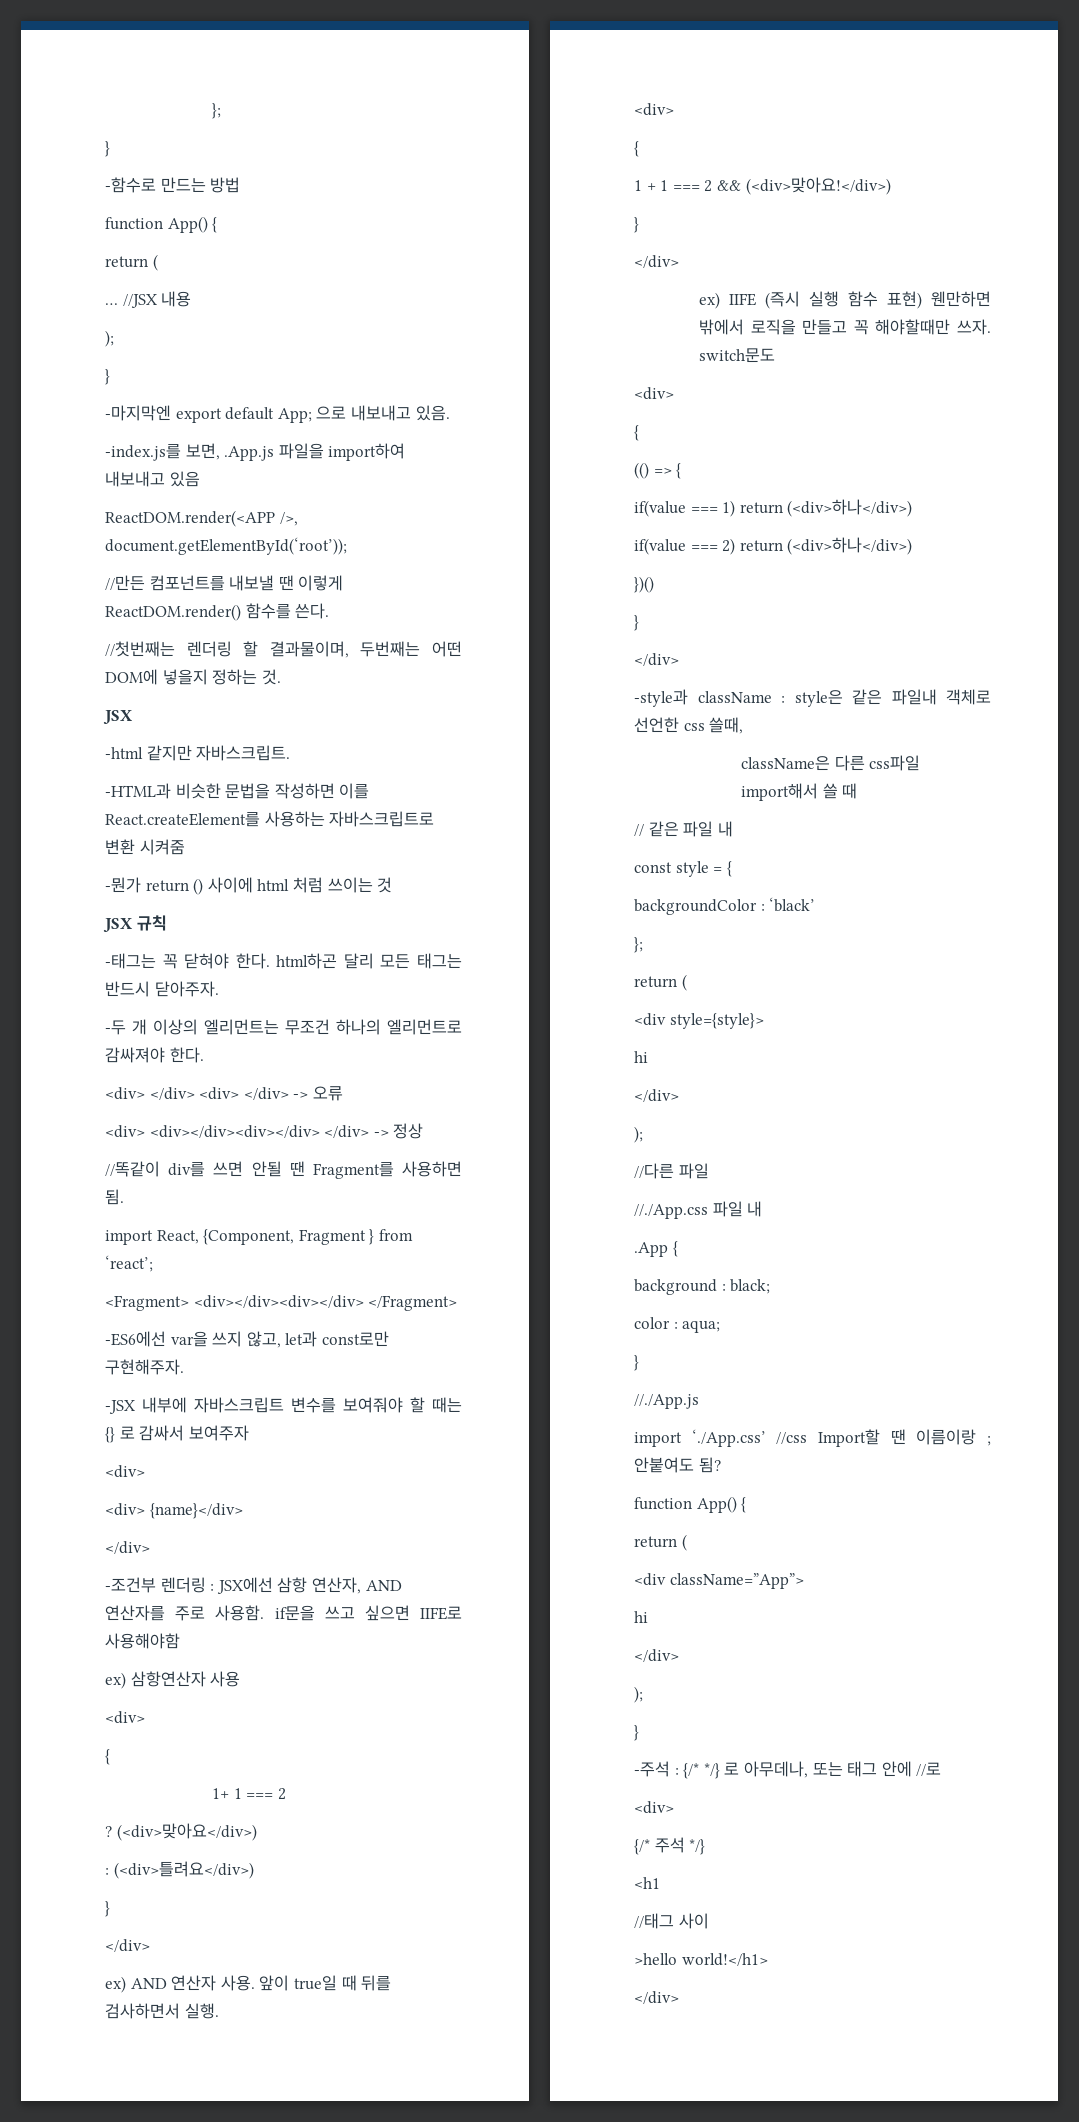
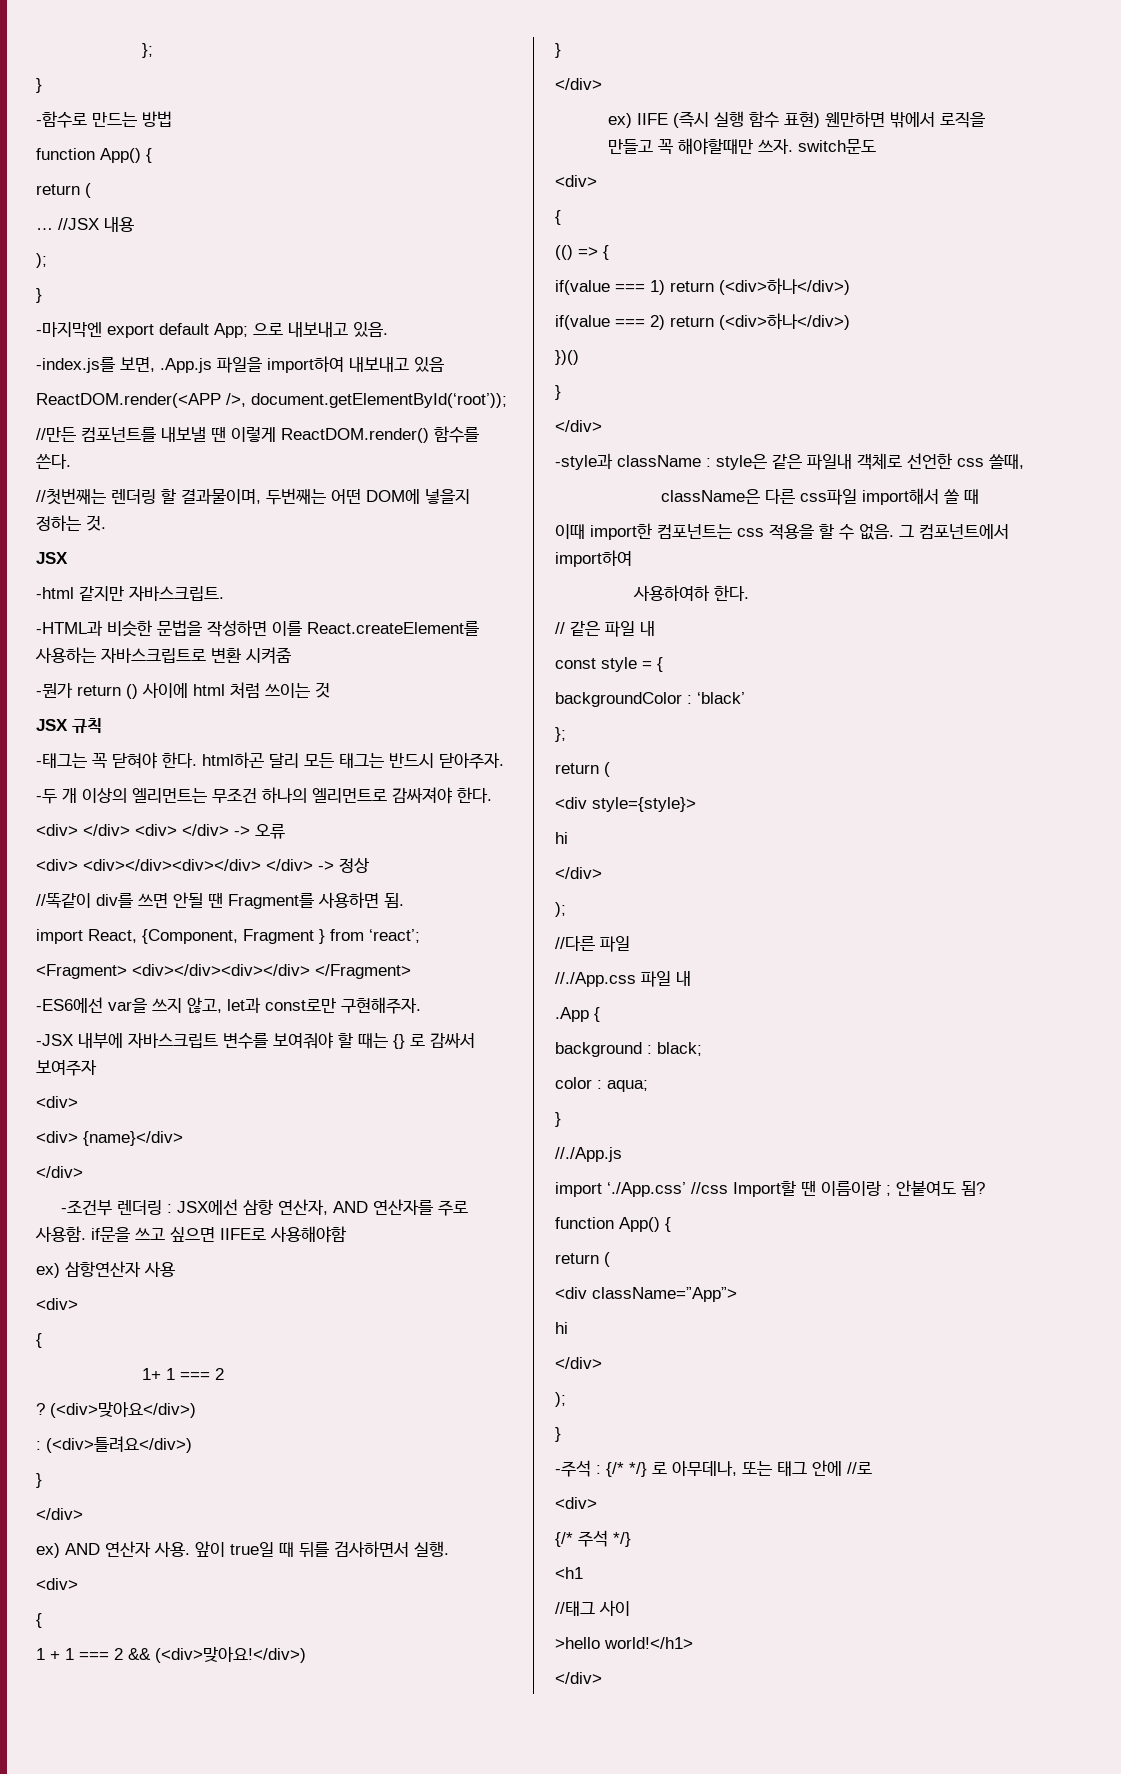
+ 이때 import한 컴포넌트는 css 적용을 할 수 없음. 그 컴포넌트에서 import하여
+ 사용하여하 한다.

